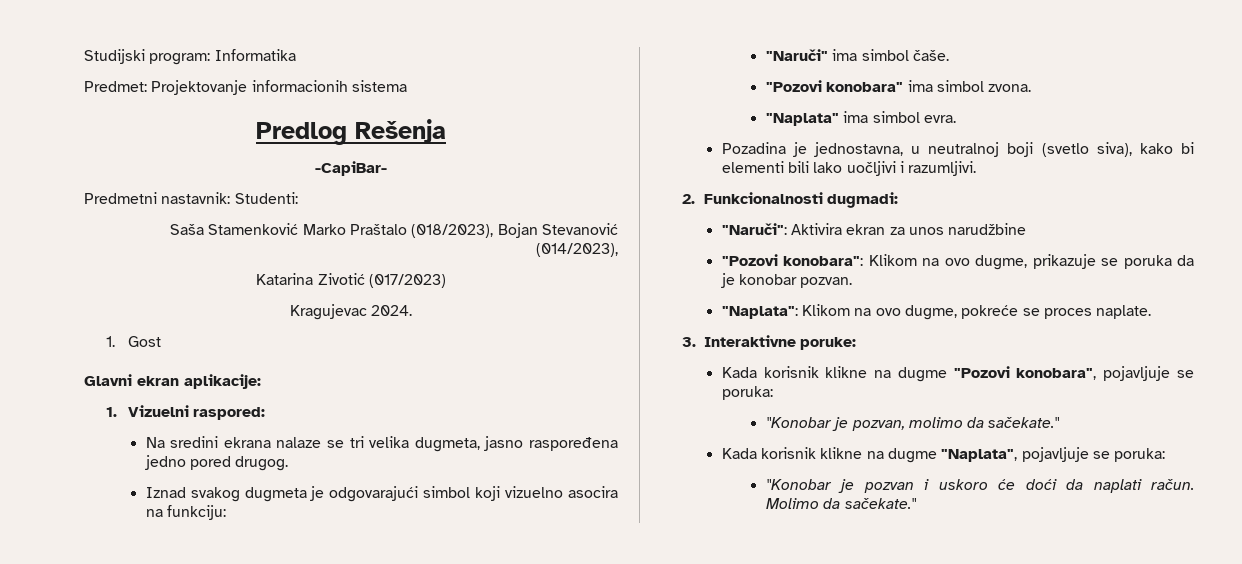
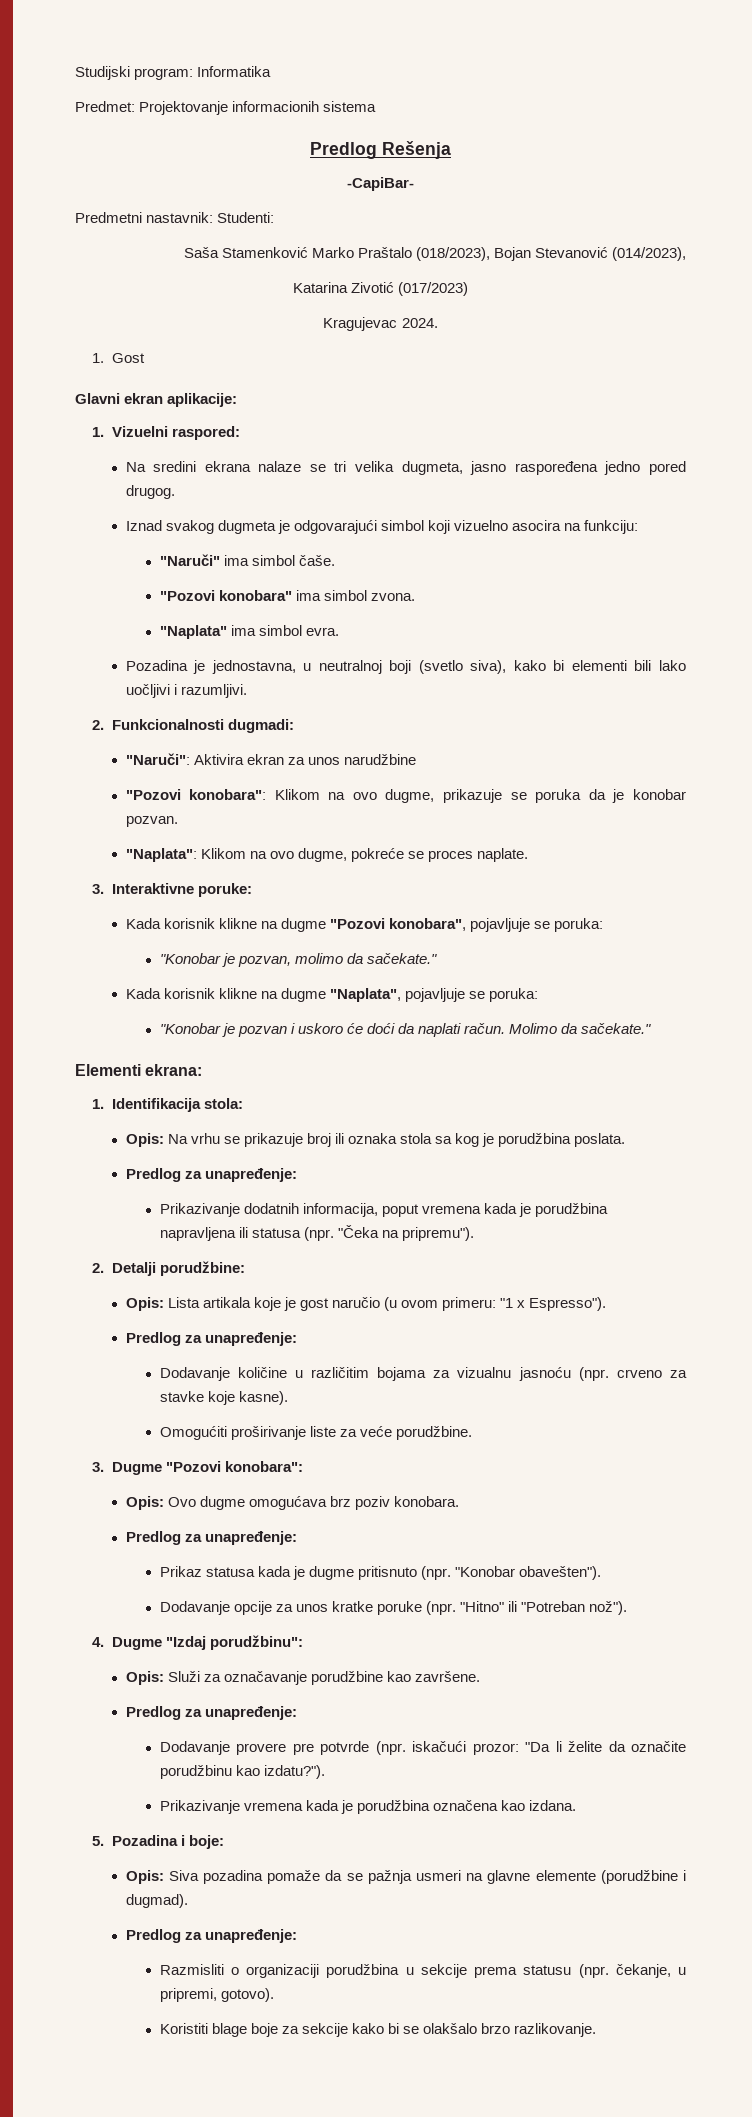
+ Elementi ekrana:
+ 1. Identifikacija stola:
+ Opis: Na vrhu se prikazuje broj ili oznaka stola sa kog je porudžbina poslata.
+ Predlog za unapređenje:
+ Prikazivanje dodatnih informacija, poput vremena kada je porudžbina napravljena ili statusa (npr. "Čeka na pripremu").
+ 2. Detalji porudžbine:
+ Opis: Lista artikala koje je gost naručio (u ovom primeru: "1 x Espresso").
+ Predlog za unapređenje:
+ Dodavanje količine u različitim bojama za vizualnu jasnoću (npr. crveno za stavke koje kasne).
+ Omogućiti proširivanje liste za veće porudžbine.
+ 3. Dugme "Pozovi konobara":
+ Opis: Ovo dugme omogućava brz poziv konobara.
+ Predlog za unapređenje:
+ Prikaz statusa kada je dugme pritisnuto (npr. "Konobar obavešten").
+ Dodavanje opcije za unos kratke poruke (npr. "Hitno" ili "Potreban nož").
+ 4. Dugme "Izdaj porudžbinu":
+ Opis: Služi za označavanje porudžbine kao završene.
+ Predlog za unapređenje:
+ Dodavanje provere pre potvrde (npr. iskačući prozor: "Da li želite da označite porudžbinu kao izdatu?").
+ Prikazivanje vremena kada je porudžbina označena kao izdana.
+ 5. Pozadina i boje:
+ Opis: Siva pozadina pomaže da se pažnja usmeri na glavne elemente (porudžbine i dugmad).
+ Predlog za unapređenje:
+ Razmisliti o organizaciji porudžbina u sekcije prema statusu (npr. čekanje, u pripremi, gotovo).
+ Koristiti blage boje za sekcije kako bi se olakšalo brzo razlikovanje.

